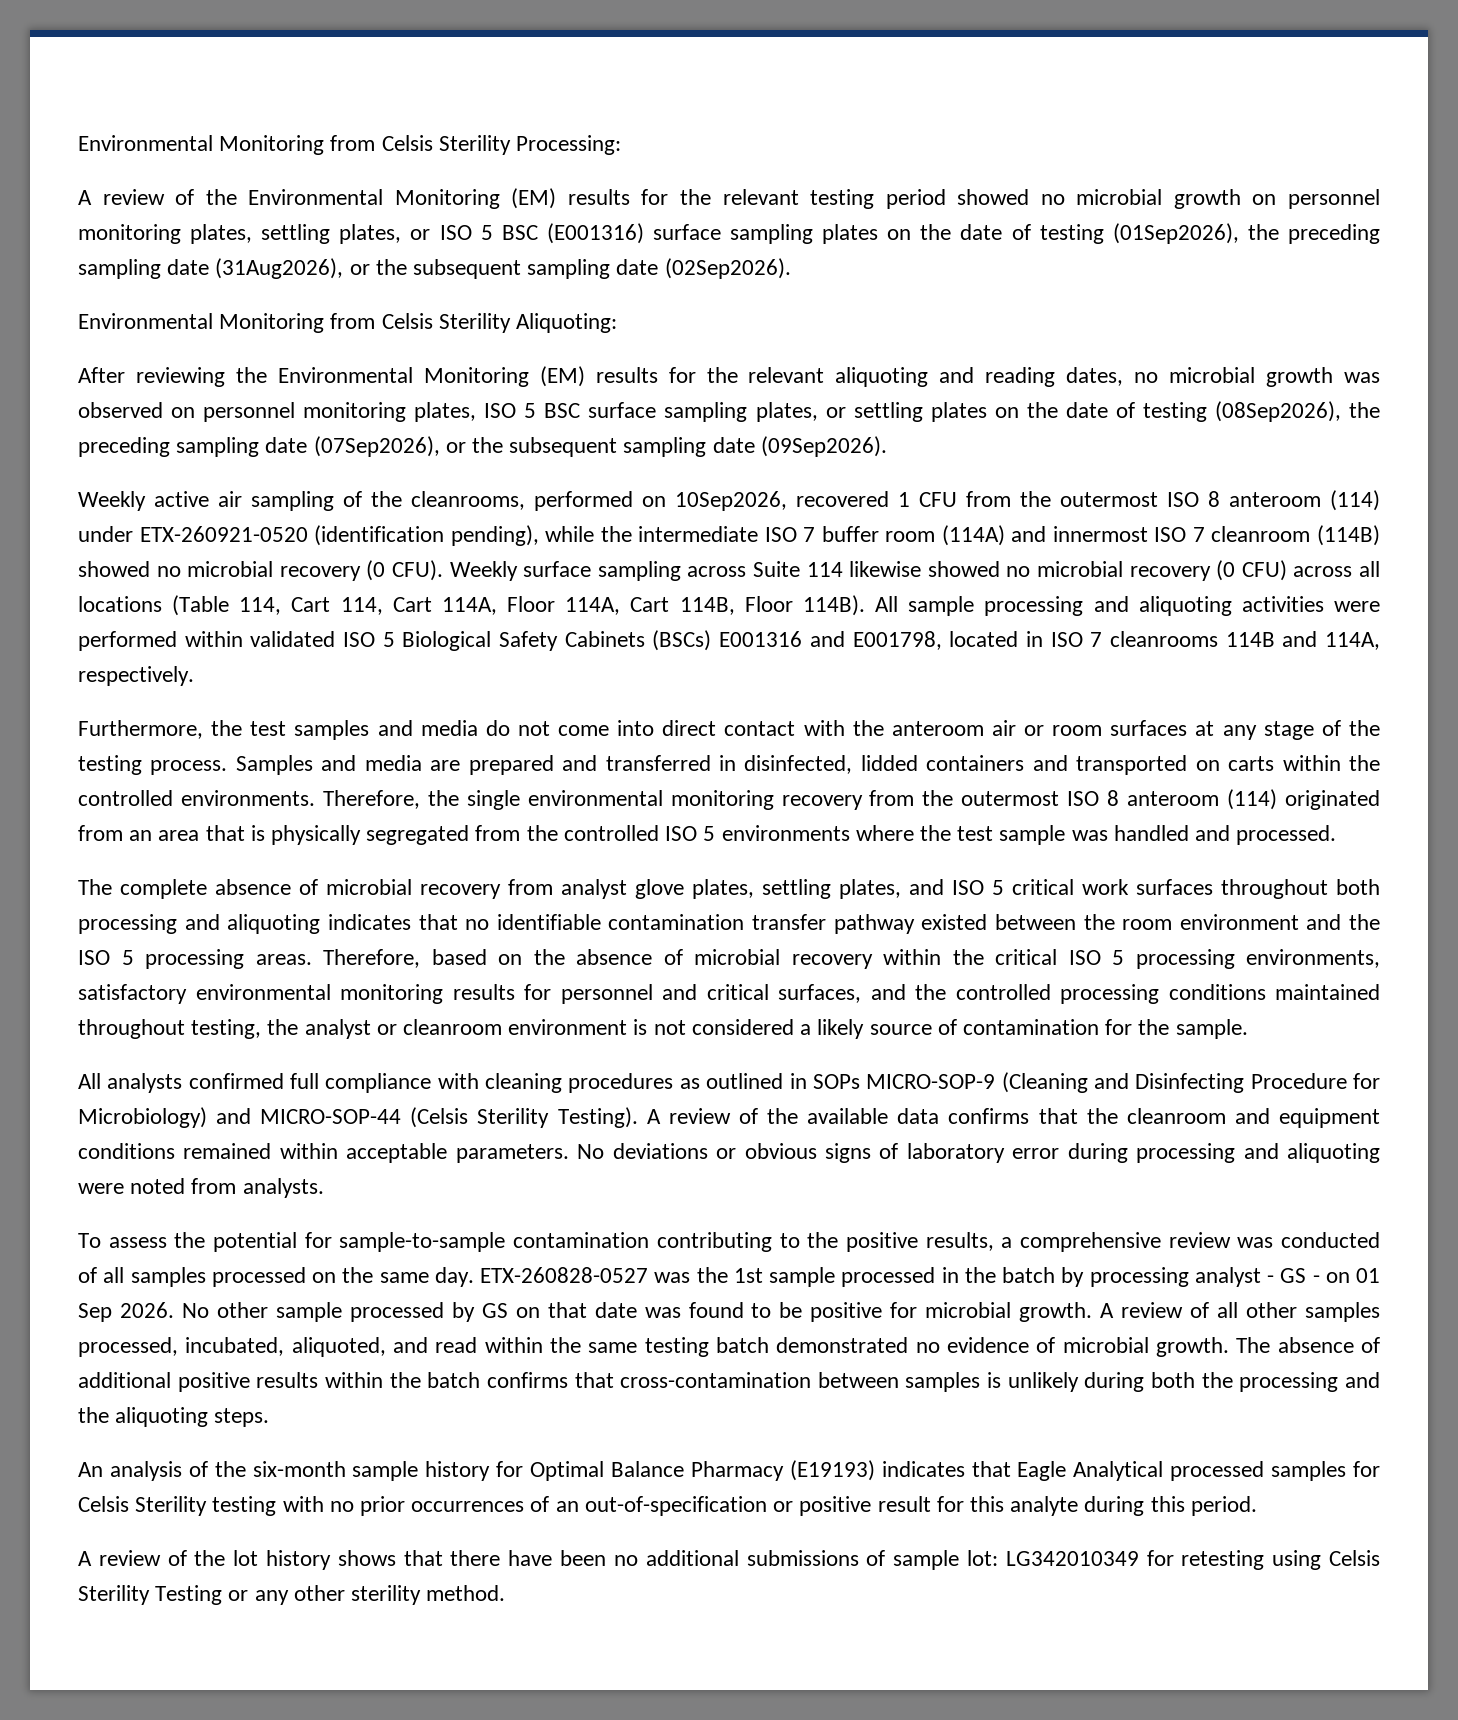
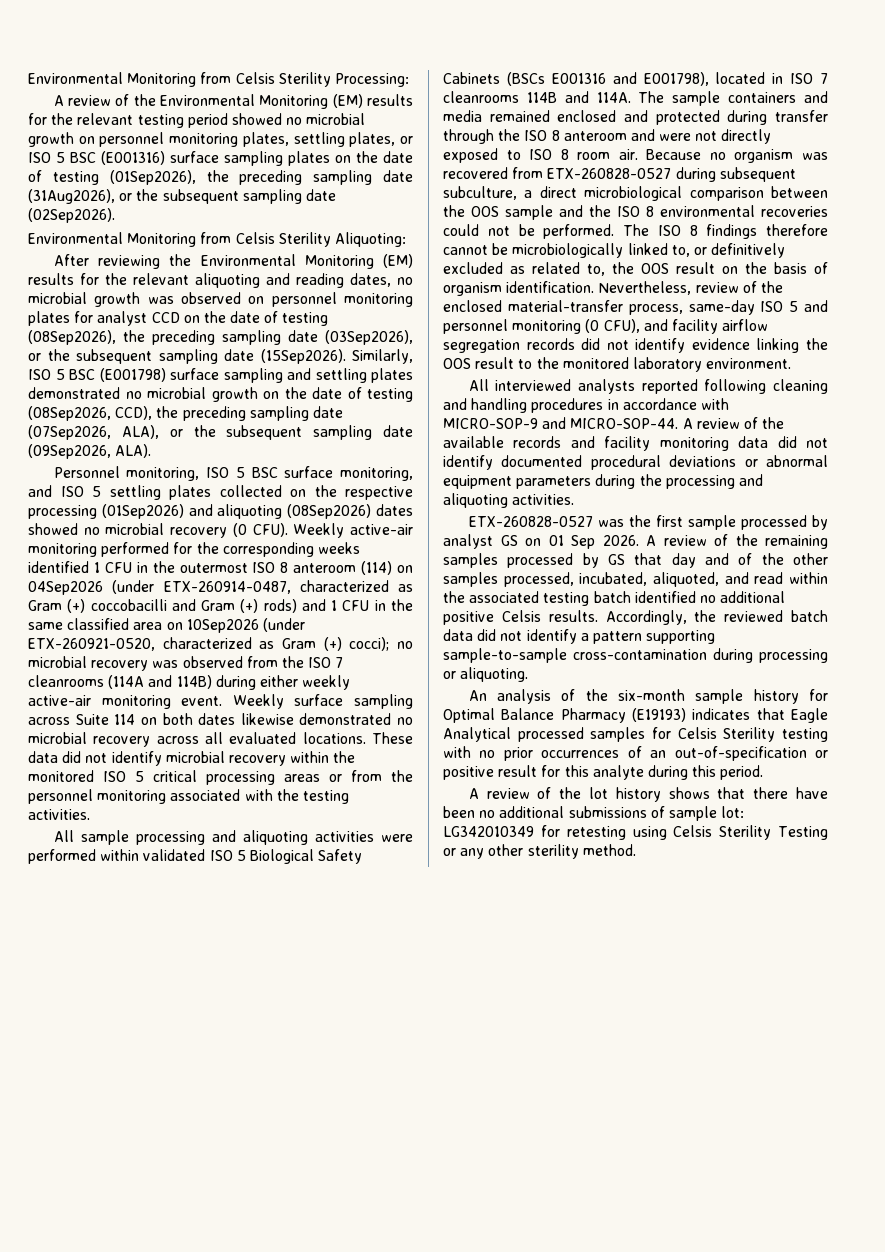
- After reviewing the Environmental Monitoring (EM) results for the relevant aliquoting and reading dates, no microbial growth was observed on personnel monitoring plates, ISO 5 BSC surface sampling plates, or settling plates on the date of testing (08Sep2026), the preceding sampling date (07Sep2026), or the subsequent sampling date (09Sep2026).
- Weekly active air sampling of the cleanrooms, performed on 10Sep2026, recovered 1 CFU from the outermost ISO 8 anteroom (114) under ETX-260921-0520 (identification pending), while the intermediate ISO 7 buffer room (114A) and innermost ISO 7 cleanroom (114B) showed no microbial recovery (0 CFU).
+ After reviewing the Environmental Monitoring (EM) results for the relevant aliquoting and reading dates, no microbial growth was observed on personnel monitoring plates for analyst CCD on the date of testing (08Sep2026), the preceding sampling date (03Sep2026), or the subsequent sampling date (15Sep2026). Similarly, ISO 5 BSC (E001798) surface sampling and settling plates demonstrated no microbial growth on the date of testing (08Sep2026, CCD), the preceding sampling date (07Sep2026, ALA), or the subsequent sampling date (09Sep2026, ALA).
+ Personnel monitoring, ISO 5 BSC surface monitoring, and ISO 5 settling plates collected on the respective processing (01Sep2026) and aliquoting (08Sep2026) dates showed no microbial recovery (0 CFU).
- Weekly surface sampling across Suite 114 likewise showed no microbial recovery (0 CFU) across all locations (Table 114, Cart 114, Cart 114A, Floor 114A, Cart 114B, Floor 114B). All sample processing and aliquoting activities were performed within validated ISO 5 Biological Safety Cabinets (BSCs) E001316 and E001798, located in ISO 7 cleanrooms 114B and 114A, respectively.
- Furthermore, the test samples and media do not come into direct contact with the anteroom air or room surfaces at any stage of the testing process. Samples and media are prepared and transferred in disinfected, lidded containers and transported on carts within the controlled environments. Therefore, the single environmental monitoring recovery from the outermost ISO 8 anteroom (114) originated from an area that is physically segregated from the controlled ISO 5 environments where the test sample was handled and processed.
- The complete absence of microbial recovery from analyst glove plates, settling plates, and ISO 5 critical work surfaces throughout both processing and aliquoting indicates that no identifiable contamination transfer pathway existed between the room environment and the ISO 5 processing areas. Therefore, based on the absence of microbial recovery within the critical ISO 5 processing environments, satisfactory environmental monitoring results for personnel and critical surfaces, and the controlled processing conditions maintained throughout testing, the analyst or cleanroom environment is not considered a likely source of contamination for the sample.
- All analysts confirmed full compliance with cleaning procedures as outlined in SOPs MICRO-SOP-9 (Cleaning and Disinfecting Procedure for Microbiology) and MICRO-SOP-44 (Celsis Sterility Testing).
+ Weekly active-air monitoring performed for the corresponding weeks identified 1 CFU in the outermost ISO 8 anteroom (114) on 04Sep2026 (under ETX-260914-0487, characterized as Gram (+) coccobacilli and Gram (+) rods) and 1 CFU in the same classified area on 10Sep2026 (under ETX-260921-0520, characterized as Gram (+) cocci); no microbial recovery was observed from the ISO 7 cleanrooms (114A and 114B) during either weekly active-air monitoring event. Weekly surface sampling across Suite 114 on both dates likewise demonstrated no microbial recovery across all evaluated locations. These data did not identify microbial recovery within the monitored ISO 5 critical processing areas or from the personnel monitoring associated with the testing activities.
+ All sample processing and aliquoting activities were performed within validated ISO 5 Biological Safety Cabinets (BSCs E001316 and E001798), located in ISO 7 cleanrooms 114B and 114A. The sample containers and media remained enclosed and protected during transfer through the ISO 8 anteroom and were not directly exposed to ISO 8 room air. Because no organism was recovered from ETX-260828-0527 during subsequent subculture, a direct microbiological comparison between the OOS sample and the ISO 8 environmental recoveries could not be performed. The ISO 8 findings therefore cannot be microbiologically linked to, or definitively excluded as related to, the OOS result on the basis of organism identification. Nevertheless, review of the enclosed material-transfer process, same-day ISO 5 and personnel monitoring (0 CFU), and facility airflow segregation records did not identify evidence linking the OOS result to the monitored laboratory environment.
+ All interviewed analysts reported following cleaning and handling procedures in accordance with MICRO-SOP-9 and MICRO-SOP-44.
- A review of the available data confirms that the cleanroom and equipment conditions remained within acceptable parameters. No deviations or obvious signs of laboratory error during processing and aliquoting were noted from analysts.
- To assess the potential for sample-to-sample contamination contributing to the positive results, a comprehensive review was conducted of all samples processed on the same day. ETX-260828-0527 was the 1st sample processed in the batch by processing analyst - GS - on 01 Sep 2026. No other sample processed by GS on that date was found to be positive for microbial growth. A review of all other samples processed, incubated, aliquoted, and read within the same testing batch demonstrated no evidence of microbial growth. The absence of additional positive results within the batch confirms that cross-contamination between samples is unlikely during both the processing and the aliquoting steps.
+ A review of the available records and facility monitoring data did not identify documented procedural deviations or abnormal equipment parameters during the processing and aliquoting activities.
+ ETX-260828-0527 was the first sample processed by analyst GS on 01 Sep 2026. A review of the remaining samples processed by GS that day and of the other samples processed, incubated, aliquoted, and read within the associated testing batch identified no additional positive Celsis results. Accordingly, the reviewed batch data did not identify a pattern supporting sample-to-sample cross-contamination during processing or aliquoting.

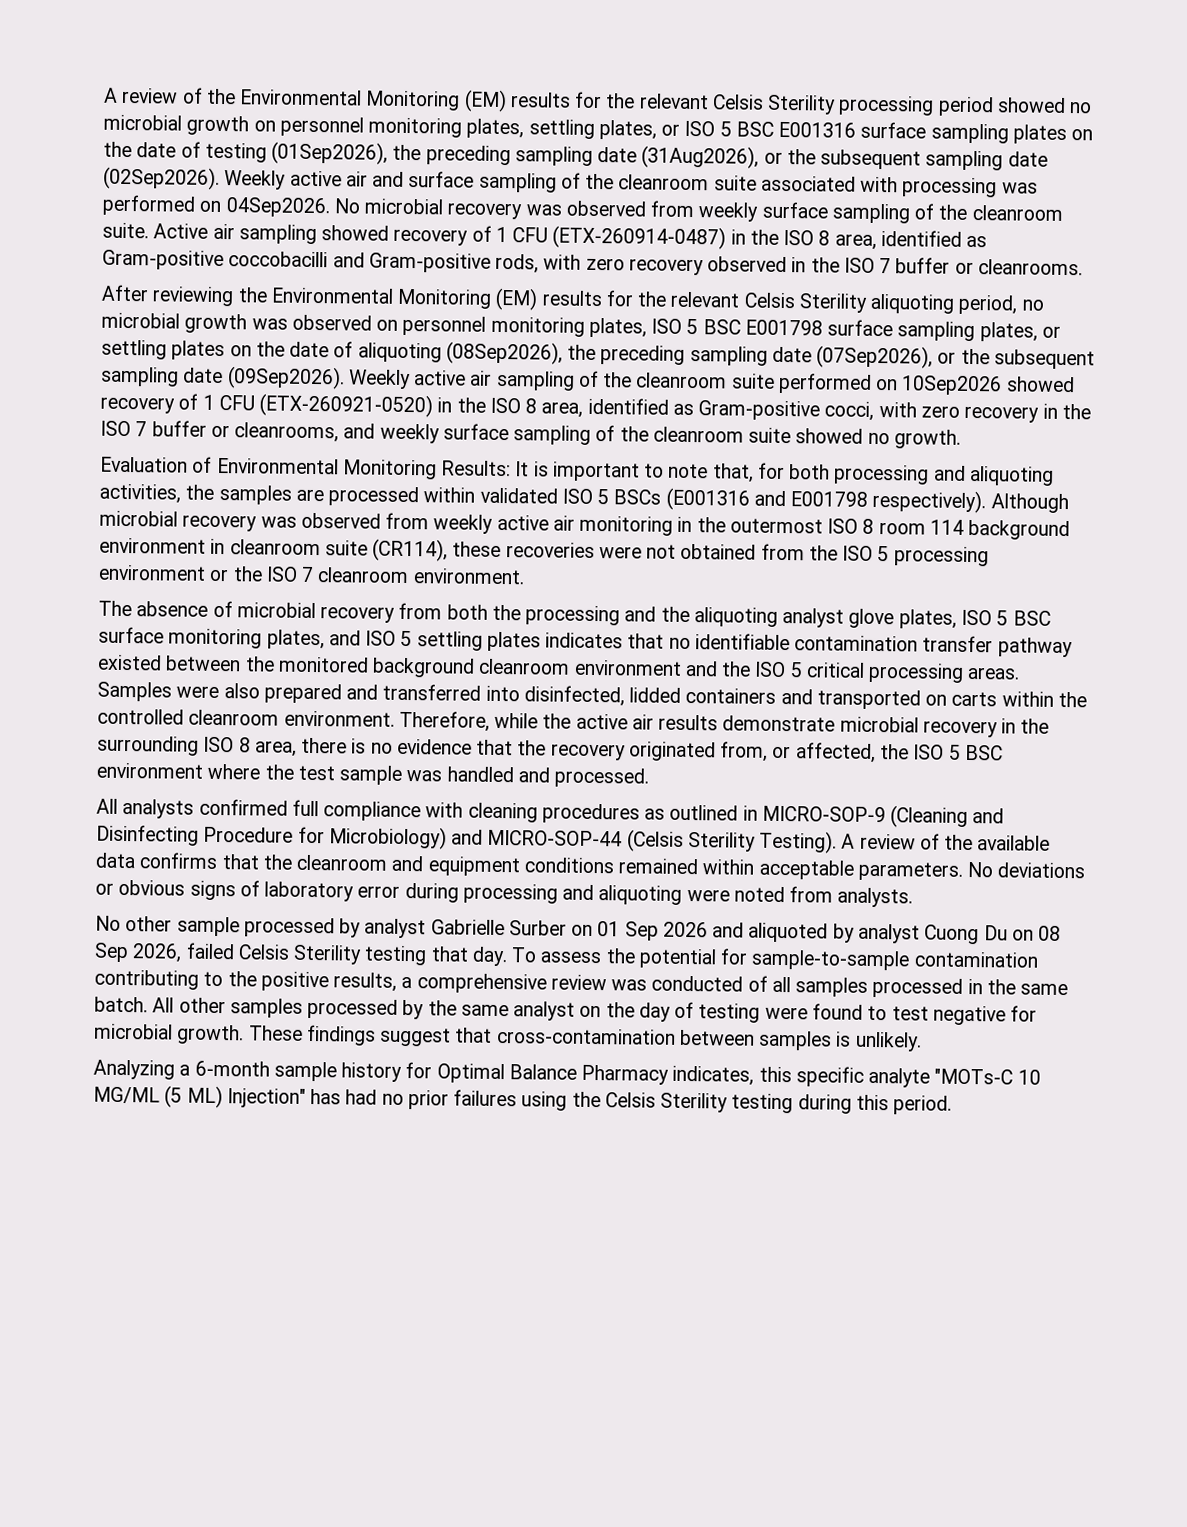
- Environmental Monitoring from Celsis Sterility Processing:
- A review of the Environmental Monitoring (EM) results for the relevant testing period showed no microbial growth on personnel monitoring plates, settling plates, or ISO 5 BSC (E001316) surface sampling plates on the date of testing (01Sep2026), the preceding sampling date (31Aug2026), or the subsequent sampling date (02Sep2026).
- Environmental Monitoring from Celsis Sterility Aliquoting:
+ A review of the Environmental Monitoring (EM) results for the relevant Celsis Sterility processing period showed no microbial growth on personnel monitoring plates, settling plates, or ISO 5 BSC E001316 surface sampling plates on the date of testing (01Sep2026), the preceding sampling date (31Aug2026), or the subsequent sampling date (02Sep2026). Weekly active air and surface sampling of the cleanroom suite associated with processing was performed on 04Sep2026. No microbial recovery was observed from weekly surface sampling of the cleanroom suite. Active air sampling showed recovery of 1 CFU (ETX-260914-0487) in the ISO 8 area, identified as Gram-positive coccobacilli and Gram-positive rods, with zero recovery observed in the ISO 7 buffer or cleanrooms.
- After reviewing the Environmental Monitoring (EM) results for the relevant aliquoting and reading dates, no microbial growth was observed on personnel monitoring plates for analyst CCD on the date of testing (08Sep2026), the preceding sampling date (03Sep2026), or the subsequent sampling date (15Sep2026). Similarly, ISO 5 BSC (E001798) surface sampling and settling plates demonstrated no microbial growth on the date of testing (08Sep2026, CCD), the preceding sampling date (07Sep2026, ALA), or the subsequent sampling date (09Sep2026, ALA).
- Personnel monitoring, ISO 5 BSC surface monitoring, and ISO 5 settling plates collected on the respective processing (01Sep2026) and aliquoting (08Sep2026) dates showed no microbial recovery (0 CFU). Weekly active-air monitoring performed for the corresponding weeks identified 1 CFU in the outermost ISO 8 anteroom (114) on 04Sep2026 (under ETX-260914-0487, characterized as Gram (+) coccobacilli and Gram (+) rods) and 1 CFU in the same classified area on 10Sep2026 (under ETX-260921-0520, characterized as Gram (+) cocci); no microbial recovery was observed from the ISO 7 cleanrooms (114A and 114B) during either weekly active-air monitoring event. Weekly surface sampling across Suite 114 on both dates likewise demonstrated no microbial recovery across all evaluated locations. These data did not identify microbial recovery within the monitored ISO 5 critical processing areas or from the personnel monitoring associated with the testing activities.
- All sample processing and aliquoting activities were performed within validated ISO 5 Biological Safety Cabinets (BSCs E001316 and E001798), located in ISO 7 cleanrooms 114B and 114A. The sample containers and media remained enclosed and protected during transfer through the ISO 8 anteroom and were not directly exposed to ISO 8 room air. Because no organism was recovered from ETX-260828-0527 during subsequent subculture, a direct microbiological comparison between the OOS sample and the ISO 8 environmental recoveries could not be performed. The ISO 8 findings therefore cannot be microbiologically linked to, or definitively excluded as related to, the OOS result on the basis of organism identification. Nevertheless, review of the enclosed material-transfer process, same-day ISO 5 and personnel monitoring (0 CFU), and facility airflow segregation records did not identify evidence linking the OOS result to the monitored laboratory environment.
- All interviewed analysts reported following cleaning and handling procedures in accordance with MICRO-SOP-9 and MICRO-SOP-44.
+ After reviewing the Environmental Monitoring (EM) results for the relevant Celsis Sterility aliquoting period, no microbial growth was observed on personnel monitoring plates, ISO 5 BSC E001798 surface sampling plates, or settling plates on the date of aliquoting (08Sep2026), the preceding sampling date (07Sep2026), or the subsequent sampling date (09Sep2026). Weekly active air sampling of the cleanroom suite performed on 10Sep2026 showed recovery of 1 CFU (ETX-260921-0520) in the ISO 8 area, identified as Gram-positive cocci, with zero recovery in the ISO 7 buffer or cleanrooms, and weekly surface sampling of the cleanroom suite showed no growth.
+ Evaluation of Environmental Monitoring Results: It is important to note that, for both processing and aliquoting activities, the samples are processed within validated ISO 5 BSCs (E001316 and E001798 respectively). Although microbial recovery was observed from weekly active air monitoring in the outermost ISO 8 room 114 background environment in cleanroom suite (CR114), these recoveries were not obtained from the ISO 5 processing environment or the ISO 7 cleanroom environment.
+ The absence of microbial recovery from both the processing and the aliquoting analyst glove plates, ISO 5 BSC surface monitoring plates, and ISO 5 settling plates indicates that no identifiable contamination transfer pathway existed between the monitored background cleanroom environment and the ISO 5 critical processing areas. Samples were also prepared and transferred into disinfected, lidded containers and transported on carts within the controlled cleanroom environment. Therefore, while the active air results demonstrate microbial recovery in the surrounding ISO 8 area, there is no evidence that the recovery originated from, or affected, the ISO 5 BSC environment where the test sample was handled and processed.
+ All analysts confirmed full compliance with cleaning procedures as outlined in MICRO-SOP-9 (Cleaning and Disinfecting Procedure for Microbiology) and MICRO-SOP-44 (Celsis Sterility Testing).
- A review of the available records and facility monitoring data did not identify documented procedural deviations or abnormal equipment parameters during the processing and aliquoting activities.
- ETX-260828-0527 was the first sample processed by analyst GS on 01 Sep 2026. A review of the remaining samples processed by GS that day and of the other samples processed, incubated, aliquoted, and read within the associated testing batch identified no additional positive Celsis results. Accordingly, the reviewed batch data did not identify a pattern supporting sample-to-sample cross-contamination during processing or aliquoting.
- An analysis of the six-month sample history for Optimal Balance Pharmacy (E19193) indicates that Eagle Analytical processed samples for Celsis Sterility testing with no prior occurrences of an out-of-specification or positive result for this analyte during this period.
- A review of the lot history shows that there have been no additional submissions of sample lot: LG342010349 for retesting using Celsis Sterility Testing or any other sterility method.
+ A review of the available data confirms that the cleanroom and equipment conditions remained within acceptable parameters. No deviations or obvious signs of laboratory error during processing and aliquoting were noted from analysts.
+ No other sample processed by analyst Gabrielle Surber on 01 Sep 2026 and aliquoted by analyst Cuong Du on 08 Sep 2026, failed Celsis Sterility testing that day. To assess the potential for sample-to-sample contamination contributing to the positive results, a comprehensive review was conducted of all samples processed in the same batch. All other samples processed by the same analyst on the day of testing were found to test negative for microbial growth. These findings suggest that cross-contamination between samples is unlikely.
+ Analyzing a 6-month sample history for Optimal Balance Pharmacy indicates, this specific analyte "MOTs-C 10 MG/ML (5 ML) Injection" has had no prior failures using the Celsis Sterility testing during this period.

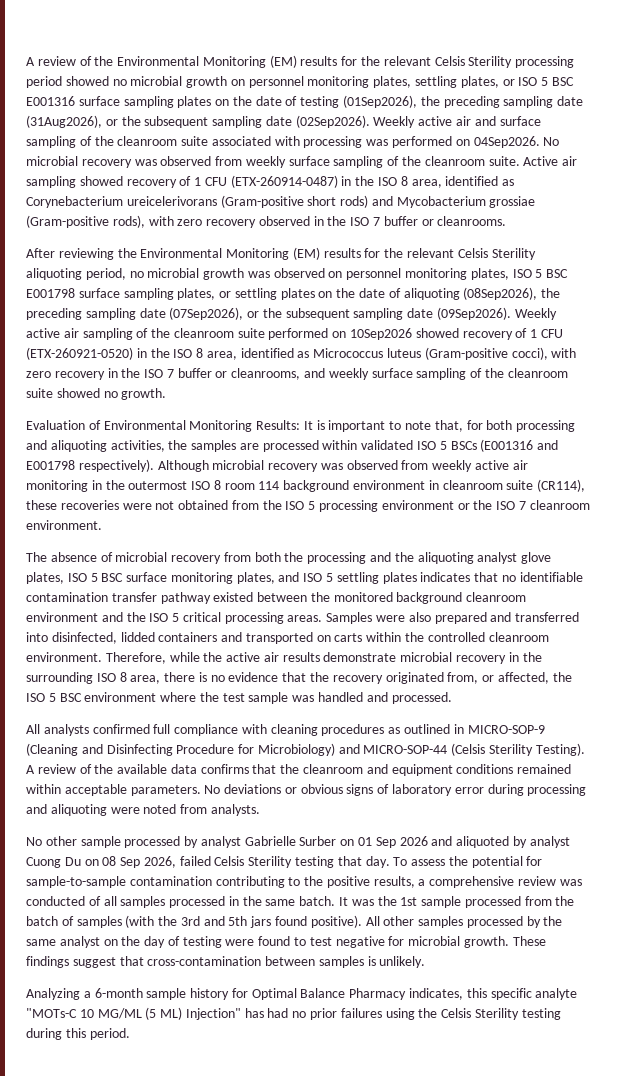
- Active air sampling showed recovery of 1 CFU (ETX-260914-0487) in the ISO 8 area, identified as Gram-positive coccobacilli and Gram-positive rods, with zero recovery observed in the ISO 7 buffer or cleanrooms.
+ Active air sampling showed recovery of 1 CFU (ETX-260914-0487) in the ISO 8 area, identified as Corynebacterium ureicelerivorans (Gram-positive short rods) and Mycobacterium grossiae (Gram-positive rods), with zero recovery observed in the ISO 7 buffer or cleanrooms.
- Weekly active air sampling of the cleanroom suite performed on 10Sep2026 showed recovery of 1 CFU (ETX-260921-0520) in the ISO 8 area, identified as Gram-positive cocci, with zero recovery in the ISO 7 buffer or cleanrooms, and weekly surface sampling of the cleanroom suite showed no growth.
+ Weekly active air sampling of the cleanroom suite performed on 10Sep2026 showed recovery of 1 CFU (ETX-260921-0520) in the ISO 8 area, identified as Micrococcus luteus (Gram-positive cocci), with zero recovery in the ISO 7 buffer or cleanrooms, and weekly surface sampling of the cleanroom suite showed no growth.
+ It was the 1st sample processed from the batch of samples (with the 3rd and 5th jars found positive).

